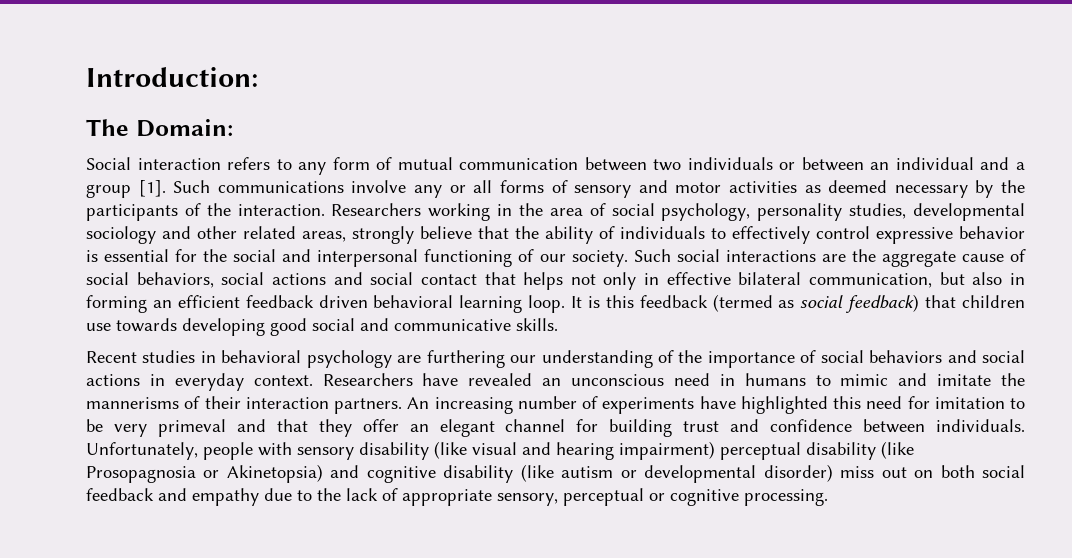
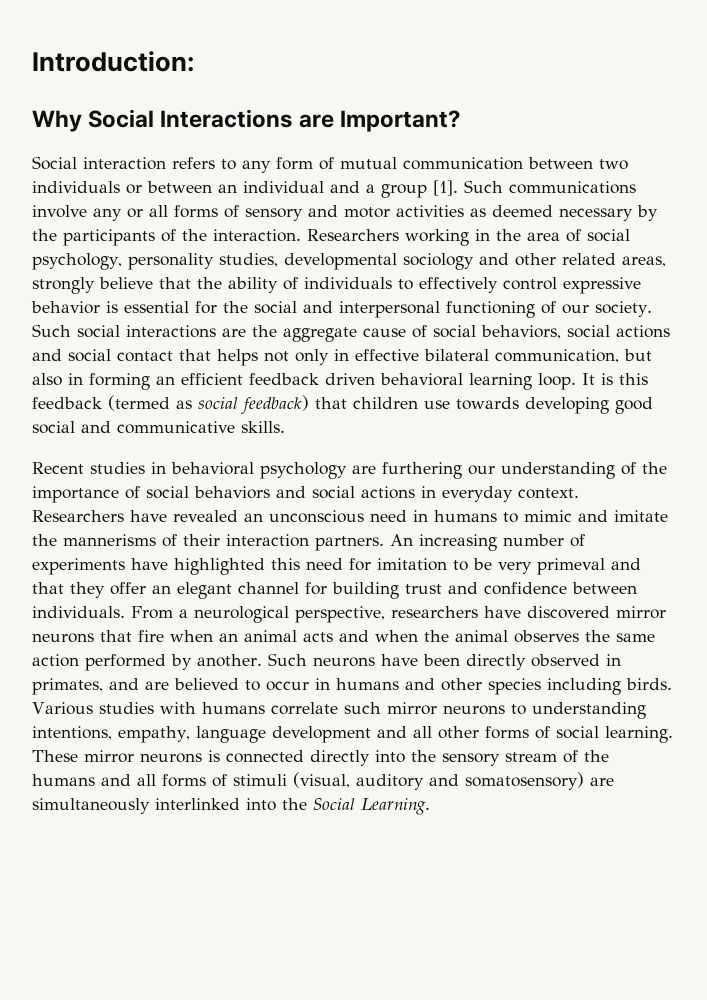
- The Domain:
+ Why Social Interactions are Important?
- Unfortunately, people with sensory disability (like visual and hearing impairment) perceptual disability (like Prosopagnosia or Akinetopsia) and cognitive disability (like autism or developmental disorder) miss out on both social feedback and empathy due to the lack of appropriate sensory, perceptual or cognitive processing.
+ From a neurological perspective, researchers have discovered mirror neurons that fire when an animal acts and when the animal observes the same action performed by another. Such neurons have been directly observed in primates, and are believed to occur in humans and other species including birds. Various studies with humans correlate such mirror neurons to understanding intentions, empathy, language development and all other forms of social learning. These mirror neurons is connected directly into the sensory stream of the humans and all forms of stimuli (visual, auditory and somatosensory) are simultaneously interlinked into the Social Learning.

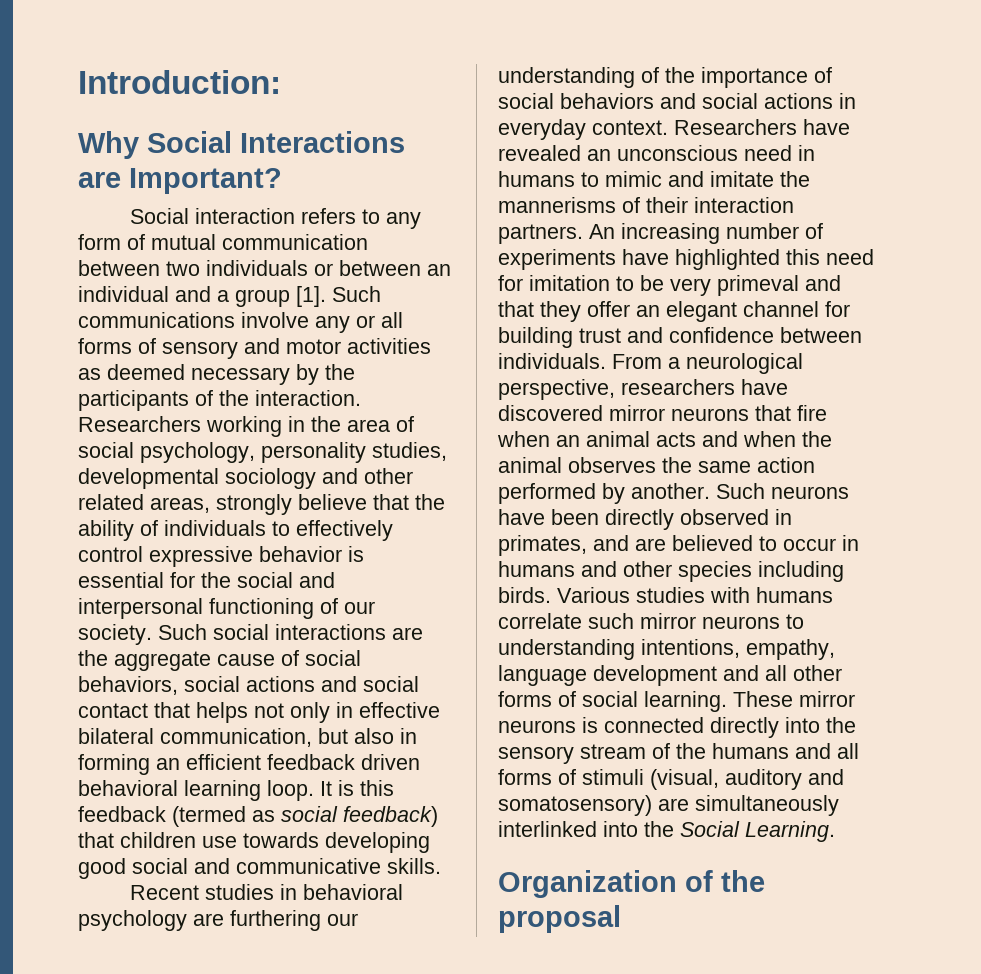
+ Organization of the proposal

